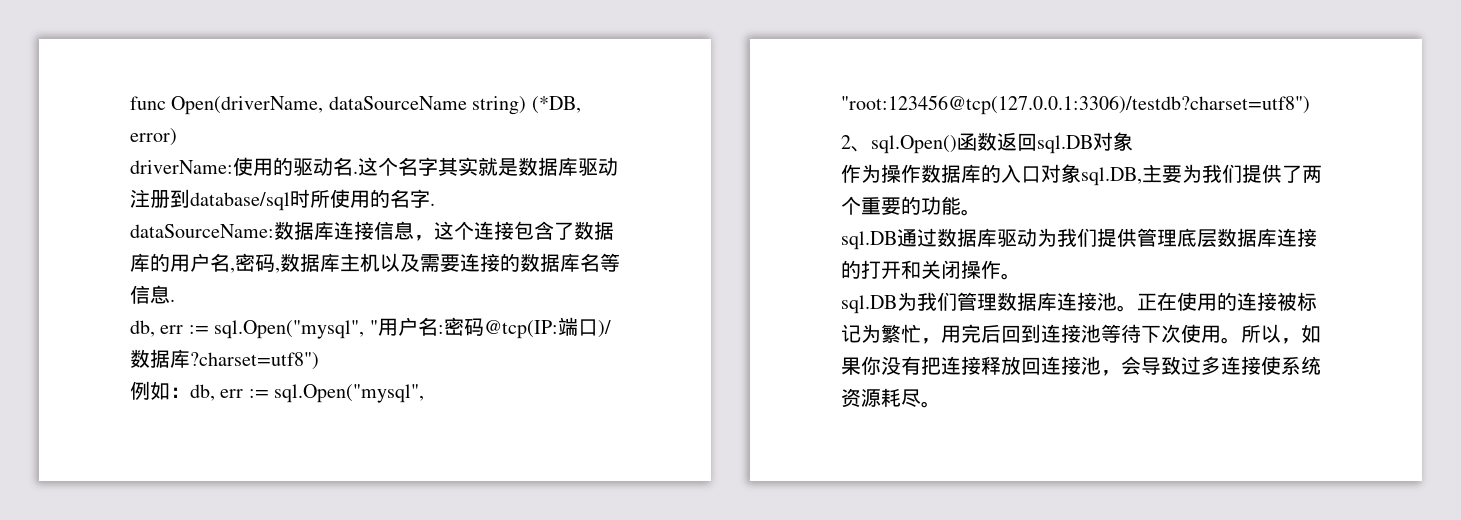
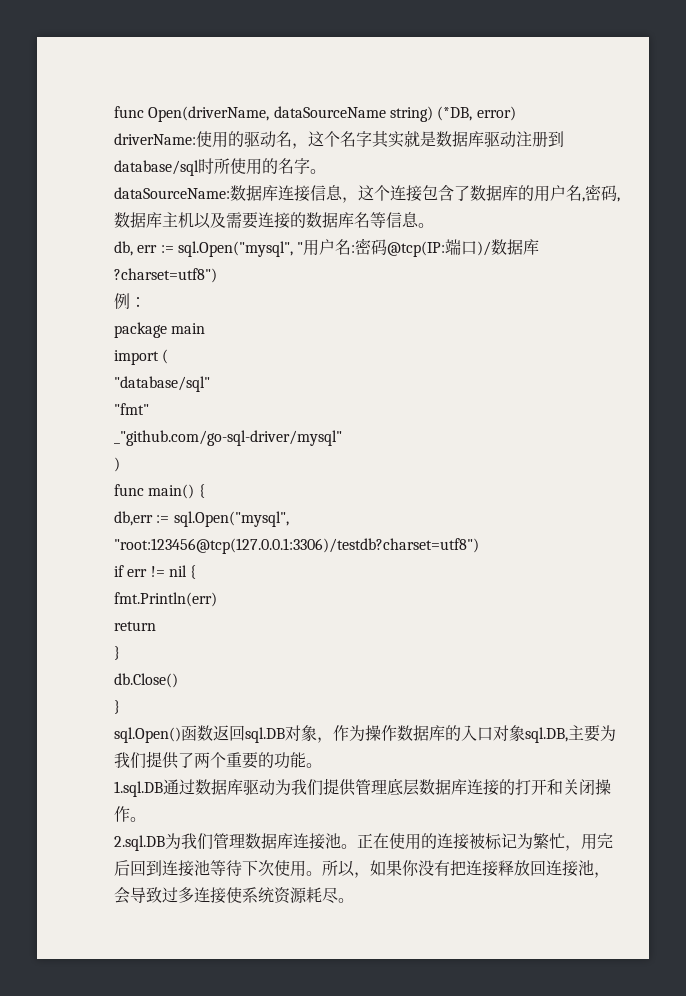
- driverName:使用的驱动名.这个名字其实就是数据库驱动注册到database/sql时所使用的名字.
+ driverName:使用的驱动名，这个名字其实就是数据库驱动注册到database/sql时所使用的名字。
- dataSourceName:数据库连接信息，这个连接包含了数据库的用户名,密码,数据库主机以及需要连接的数据库名等信息.
+ dataSourceName:数据库连接信息，这个连接包含了数据库的用户名,密码,数据库主机以及需要连接的数据库名等信息。
- 例如：db, err := sql.Open("mysql", "root:123456@tcp(127.0.0.1:3306)/testdb?charset=utf8")
- 2、sql.Open()函数返回sql.DB对象
- 作为操作数据库的入口对象sql.DB,主要为我们提供了两个重要的功能。
+ 例：
+ package main
+ import (
+ "database/sql"
+ "fmt"
+ _"github.com/go-sql-driver/mysql"
+ )
+ func main() {
+ db,err := sql.Open("mysql", "root:123456@tcp(127.0.0.1:3306)/testdb?charset=utf8")
+ if err != nil {
+ fmt.Println(err)
+ return
+ }
+ db.Close()
+ }
+ sql.Open()函数返回sql.DB对象，作为操作数据库的入口对象sql.DB,主要为我们提供了两个重要的功能。
- sql.DB通过数据库驱动为我们提供管理底层数据库连接的打开和关闭操作。
+ 1.sql.DB通过数据库驱动为我们提供管理底层数据库连接的打开和关闭操作。
- sql.DB为我们管理数据库连接池。
+ 2.sql.DB为我们管理数据库连接池。

